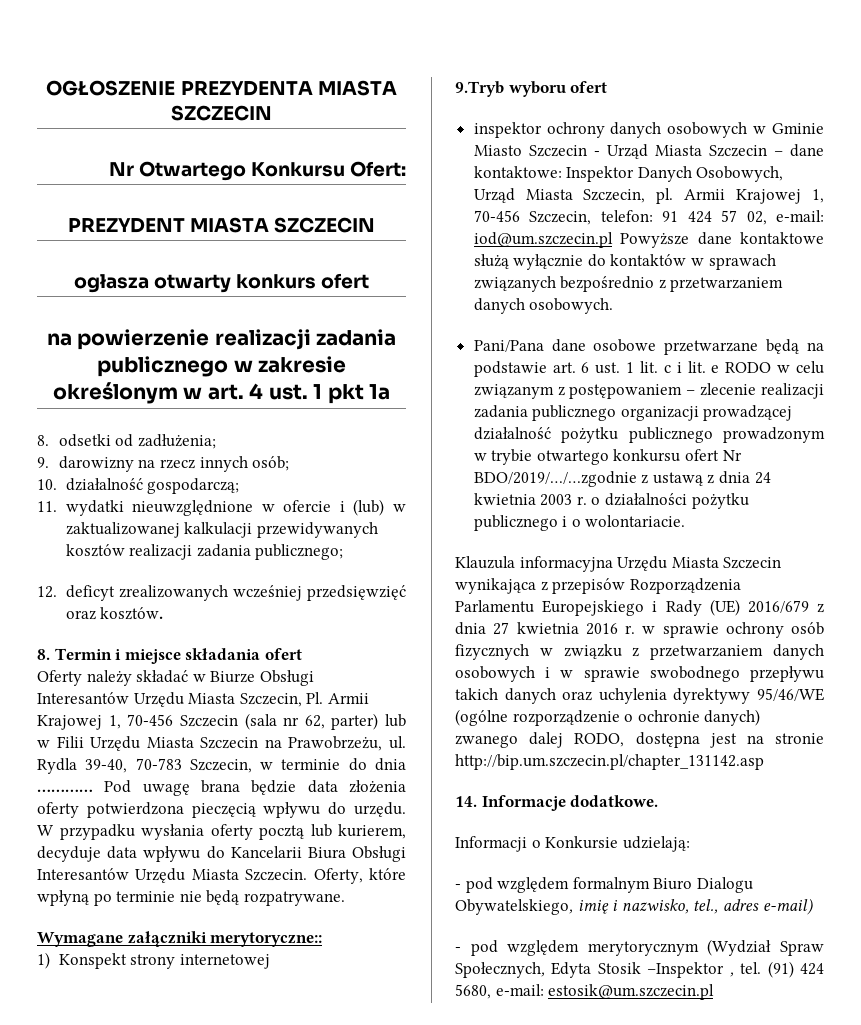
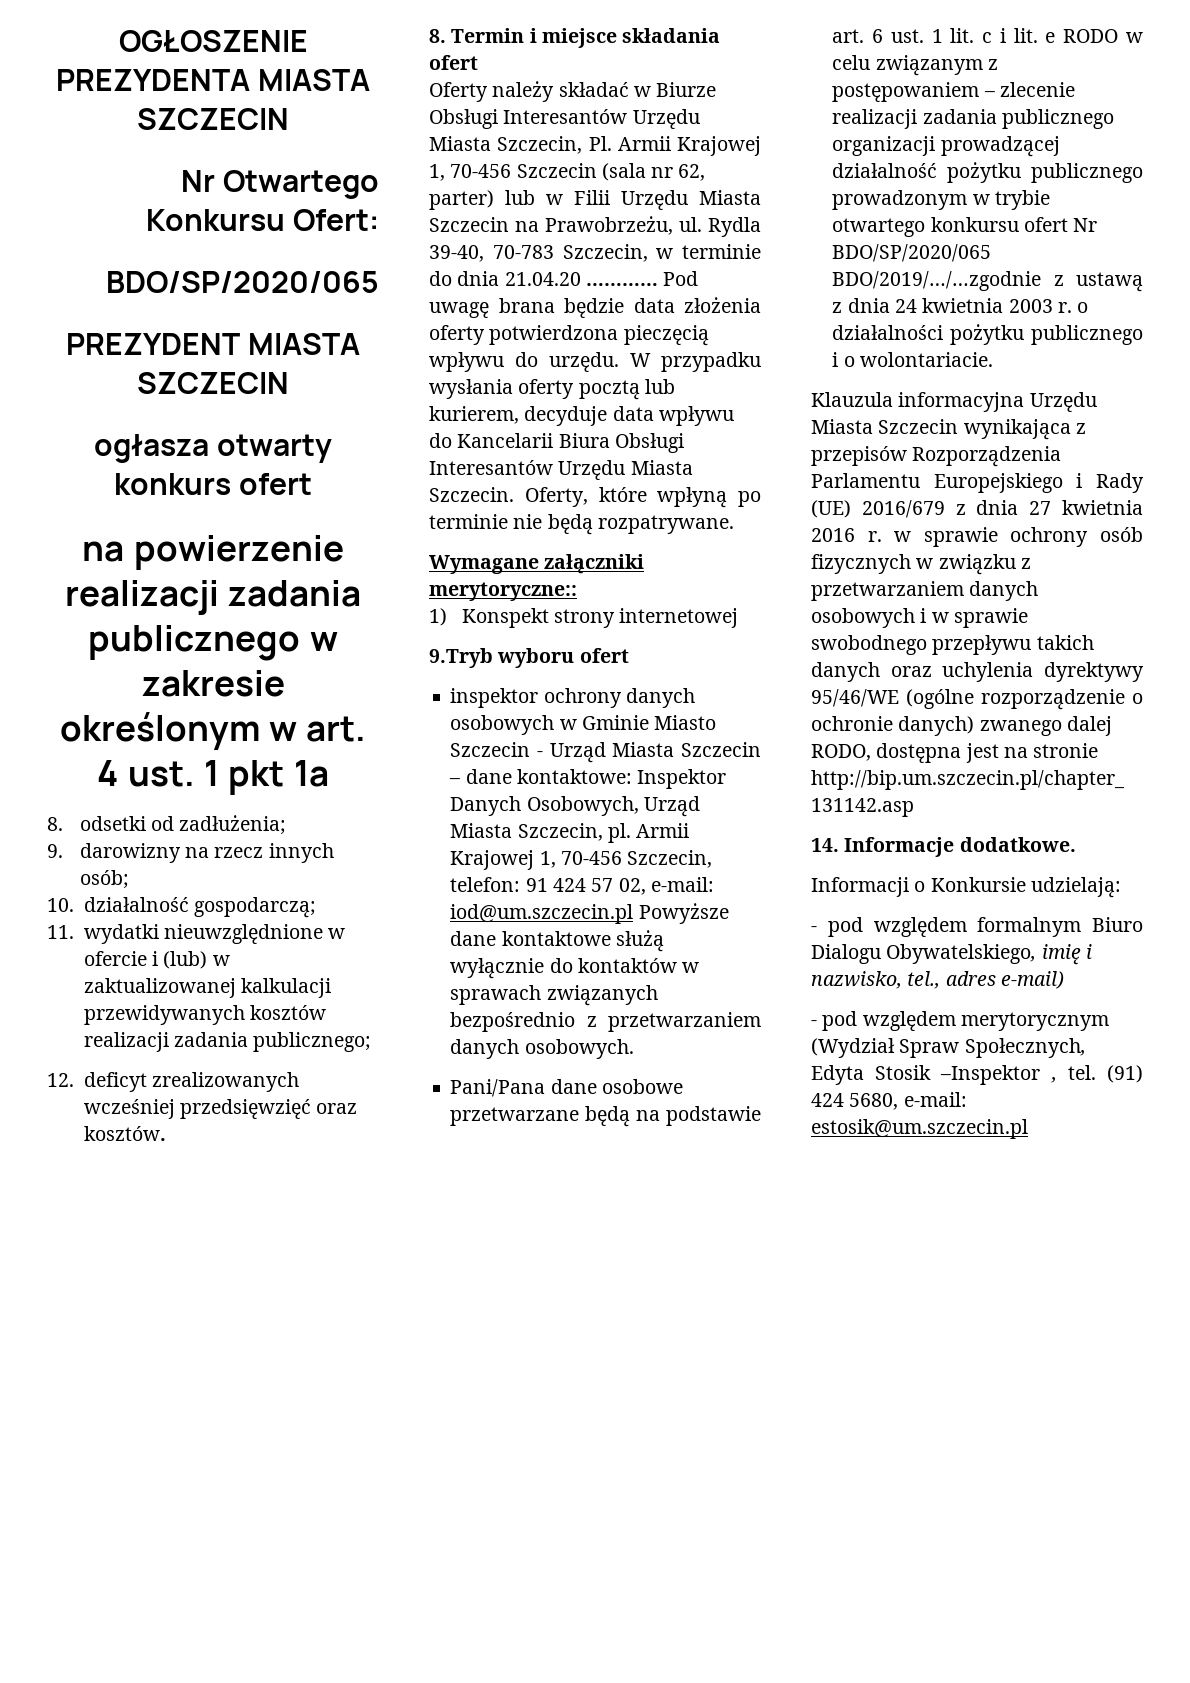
  Nr Otwartego Konkursu Ofert:
+ BDO/SP/2020/065
- Rydla 39-40, 70-783 Szczecin, w terminie do dnia …………
+ Rydla 39-40, 70-783 Szczecin, w terminie do dnia 21.04.20 …………
- Pani/Pana dane osobowe przetwarzane będą na podstawie art. 6 ust. 1 lit. c i lit. e RODO w celu związanym z postępowaniem – zlecenie realizacji zadania publicznego organizacji prowadzącej działalność pożytku publicznego prowadzonym w trybie otwartego konkursu ofert Nr BDO/2019/…/…zgodnie z ustawą z dnia 24 kwietnia 2003 r. o działalności pożytku publicznego i o wolontariacie.
+ Pani/Pana dane osobowe przetwarzane będą na podstawie art. 6 ust. 1 lit. c i lit. e RODO w celu związanym z postępowaniem – zlecenie realizacji zadania publicznego organizacji prowadzącej działalność pożytku publicznego prowadzonym w trybie otwartego konkursu ofert Nr BDO/SP/2020/065 BDO/2019/…/…zgodnie z ustawą z dnia 24 kwietnia 2003 r. o działalności pożytku publicznego i o wolontariacie.

